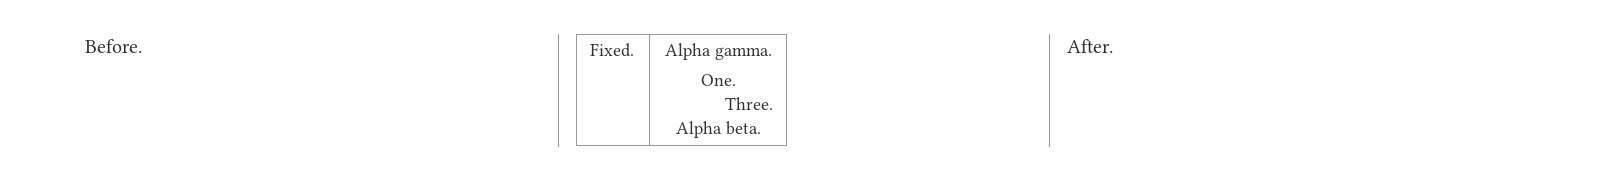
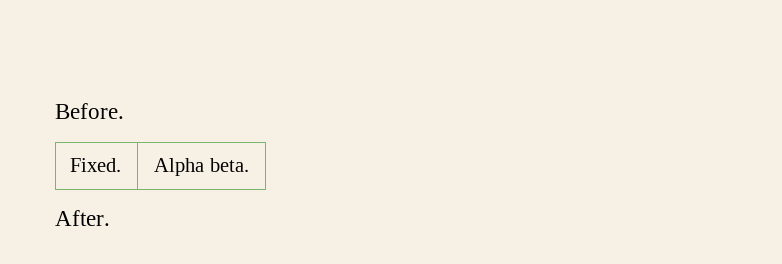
- Fixed. | Alpha gamma.
- One.
- Three.
- Alpha beta.
+ Fixed. | Alpha beta.

